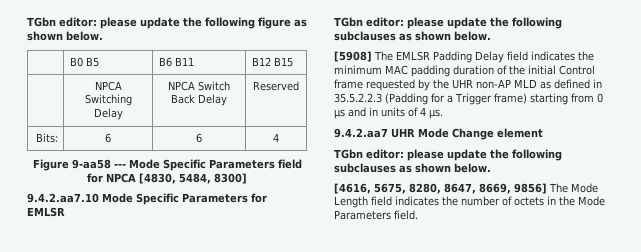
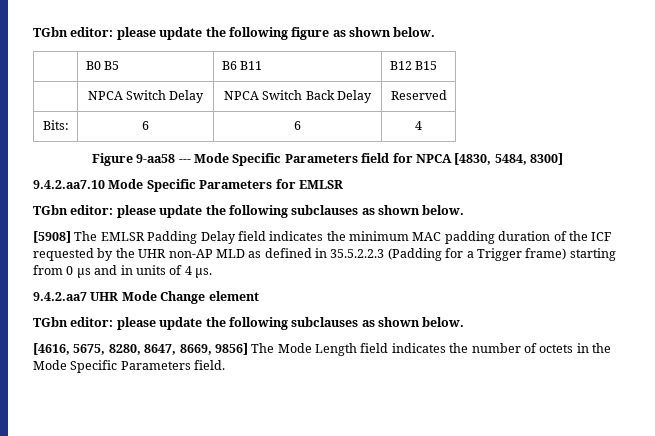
- | NPCA Switching Delay | NPCA Switch Back Delay | Reserved
+ | NPCA Switch Delay | NPCA Switch Back Delay | Reserved
- [5908] The EMLSR Padding Delay field indicates the minimum MAC padding duration of the initial Control frame requested by the UHR non-AP MLD as defined in 35.5.2.2.3 (Padding for a Trigger frame) starting from 0 µs and in units of 4 µs.
+ [5908] The EMLSR Padding Delay field indicates the minimum MAC padding duration of the ICF requested by the UHR non-AP MLD as defined in 35.5.2.2.3 (Padding for a Trigger frame) starting from 0 µs and in units of 4 µs.
- [4616, 5675, 8280, 8647, 8669, 9856] The Mode Length field indicates the number of octets in the Mode Parameters field.
+ [4616, 5675, 8280, 8647, 8669, 9856] The Mode Length field indicates the number of octets in the Mode Specific Parameters field.

